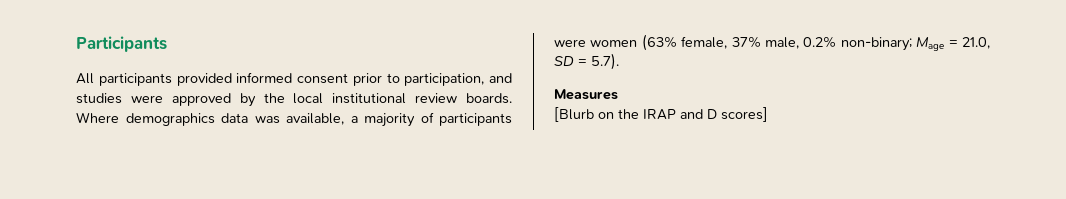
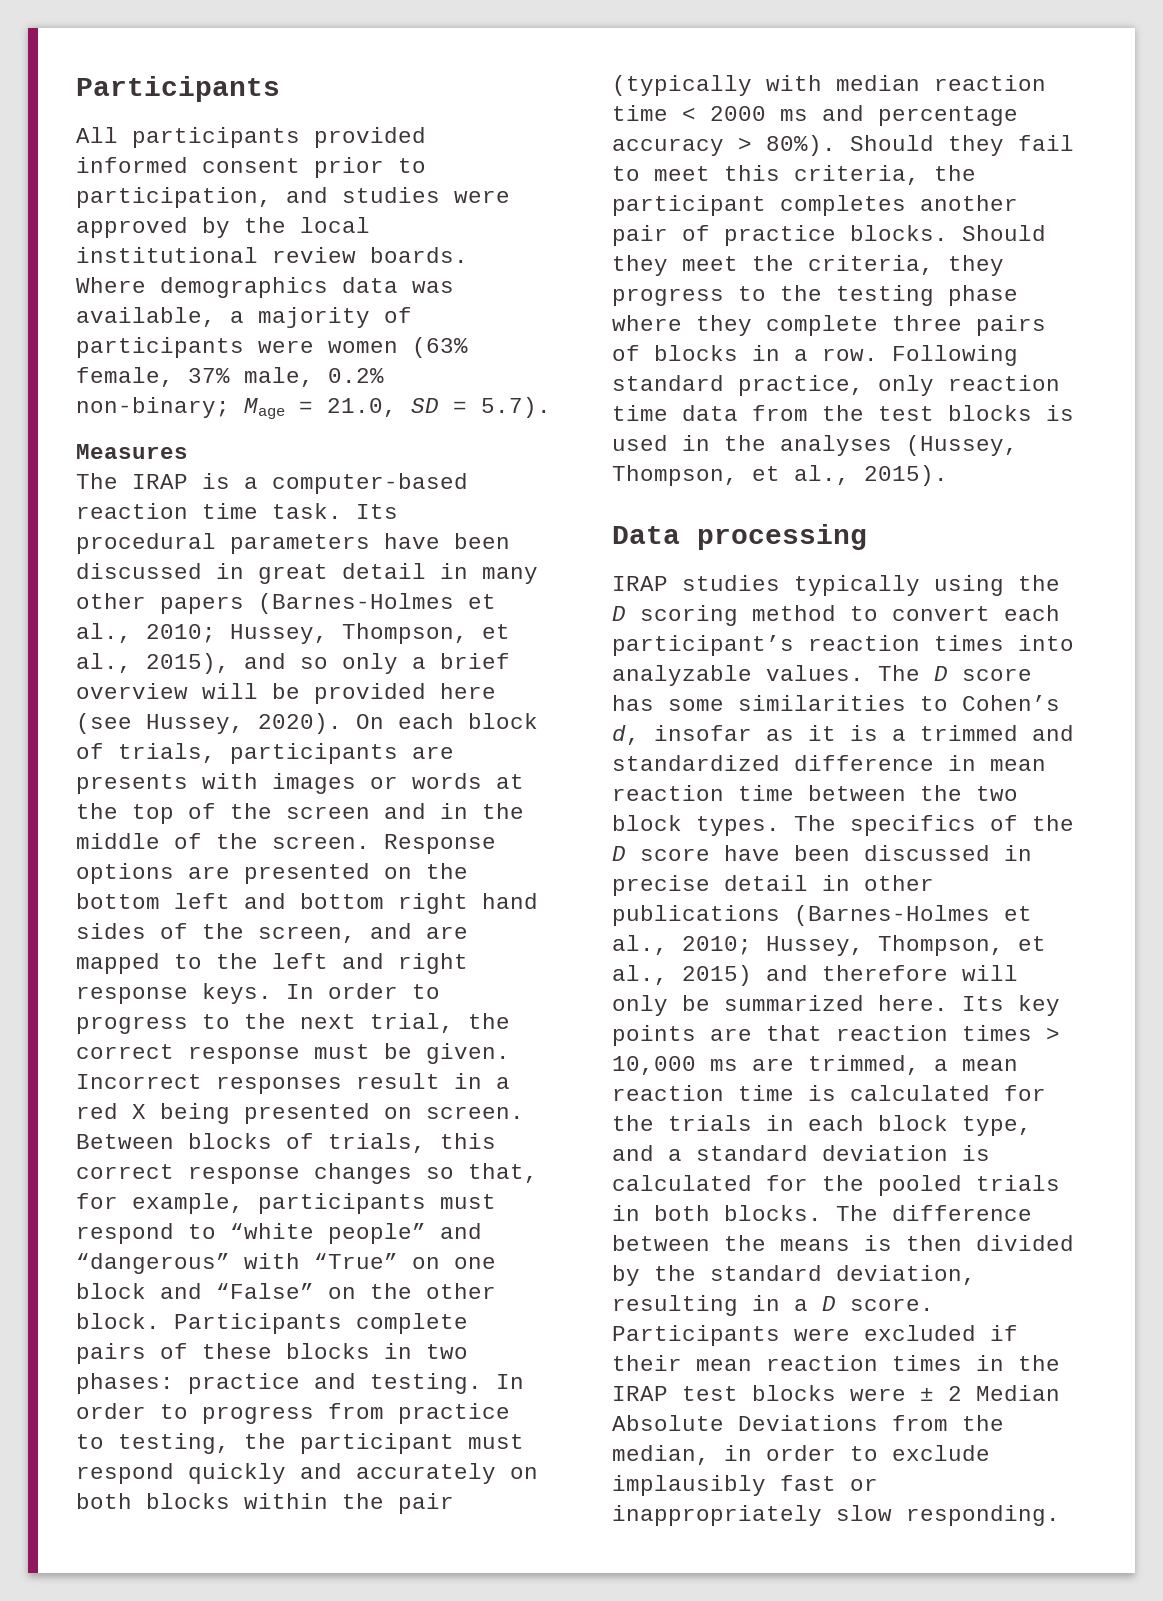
- [Blurb on the IRAP and D scores]
+ The IRAP is a computer-based reaction time task. Its procedural parameters have been discussed in great detail in many other papers (Barnes-Holmes et al., 2010; Hussey, Thompson, et al., 2015), and so only a brief overview will be provided here (see Hussey, 2020). On each block of trials, participants are presents with images or words at the top of the screen and in the middle of the screen. Response options are presented on the bottom left and bottom right hand sides of the screen, and are mapped to the left and right response keys. In order to progress to the next trial, the correct response must be given. Incorrect responses result in a red X being presented on screen. Between blocks of trials, this correct response changes so that, for example, participants must respond to “white people” and “dangerous” with “True” on one block and “False” on the other block. Participants complete pairs of these blocks in two phases: practice and testing. In order to progress from practice to testing, the participant must respond quickly and accurately on both blocks within the pair (typically with median reaction time < 2000 ms and percentage accuracy > 80%). Should they fail to meet this criteria, the participant completes another pair of practice blocks. Should they meet the criteria, they progress to the testing phase where they complete three pairs of blocks in a row. Following standard practice, only reaction time data from the test blocks is used in the analyses (Hussey, Thompson, et al., 2015).
+ Data processing
+ IRAP studies typically using the D scoring method to convert each participant’s reaction times into analyzable values. The D score has some similarities to Cohen’s d, insofar as it is a trimmed and standardized difference in mean reaction time between the two block types. The specifics of the D score have been discussed in precise detail in other publications (Barnes-Holmes et al., 2010; Hussey, Thompson, et al., 2015) and therefore will only be summarized here. Its key points are that reaction times > 10,000 ms are trimmed, a mean reaction time is calculated for the trials in each block type, and a standard deviation is calculated for the pooled trials in both blocks. The difference between the means is then divided by the standard deviation, resulting in a D score. Participants were excluded if their mean reaction times in the IRAP test blocks were ± 2 Median Absolute Deviations from the median, in order to exclude implausibly fast or inappropriately slow responding.

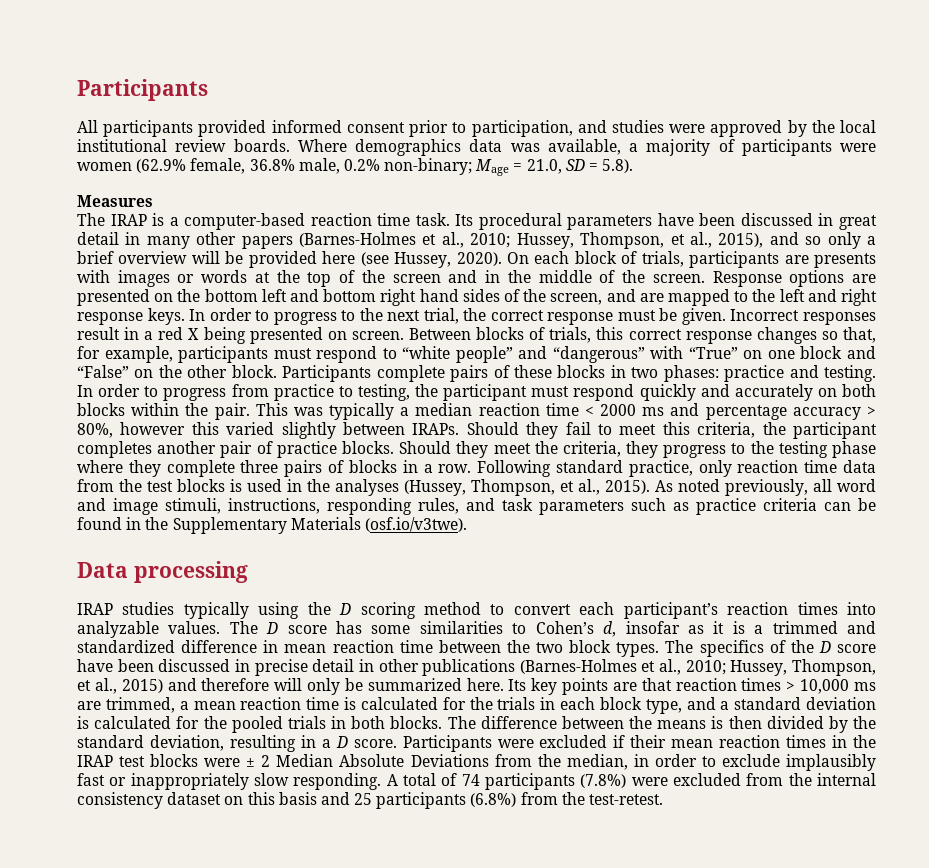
- Where demographics data was available, a majority of participants were women (63% female, 37% male, 0.2% non-binary; Mage = 21.0, SD = 5.7).
+ Where demographics data was available, a majority of participants were women (62.9% female, 36.8% male, 0.2% non-binary; Mage = 21.0, SD = 5.8).
- In order to progress from practice to testing, the participant must respond quickly and accurately on both blocks within the pair (typically with median reaction time < 2000 ms and percentage accuracy > 80%).
+ In order to progress from practice to testing, the participant must respond quickly and accurately on both blocks within the pair. This was typically a median reaction time < 2000 ms and percentage accuracy > 80%, however this varied slightly between IRAPs.
+ As noted previously, all word and image stimuli, instructions, responding rules, and task parameters such as practice criteria can be found in the Supplementary Materials (osf.io/v3twe).
+ A total of 74 participants (7.8%) were excluded from the internal consistency dataset on this basis and 25 participants (6.8%) from the test-retest.

